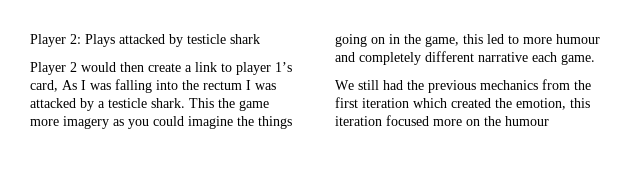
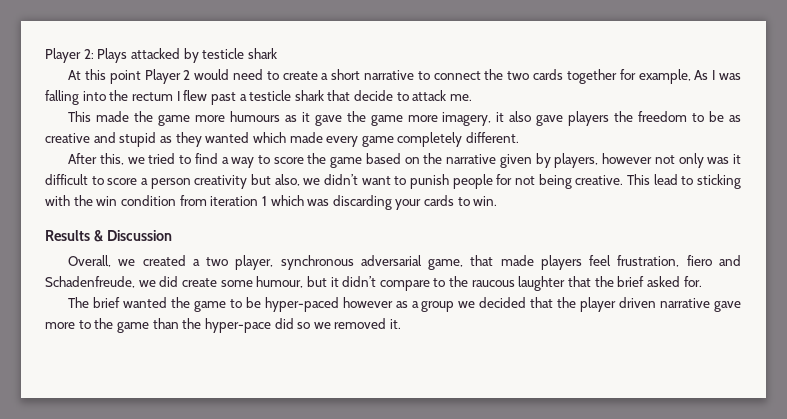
- Player 2 would then create a link to player 1’s card, As I was falling into the rectum I was attacked by a testicle shark. This the game more imagery as you could imagine the things going on in the game, this led to more humour and completely different narrative each game.
- We still had the previous mechanics from the first iteration which created the emotion, this iteration focused more on the humour
+ At this point Player 2 would need to create a short narrative to connect the two cards together for example, As I was falling into the rectum I flew past a testicle shark that decide to attack me.
+ This made the game more humours as it gave the game more imagery, it also gave players the freedom to be as creative and stupid as they wanted which made every game completely different.
+ After this, we tried to find a way to score the game based on the narrative given by players, however not only was it difficult to score a person creativity but also, we didn’t want to punish people for not being creative. This lead to sticking with the win condition from iteration 1 which was discarding your cards to win.
+ Results & Discussion
+ Overall, we created a two player, synchronous adversarial game, that made players feel frustration, fiero and Schadenfreude, we did create some humour, but it didn’t compare to the raucous laughter that the brief asked for.
+ The brief wanted the game to be hyper-paced however as a group we decided that the player driven narrative gave more to the game than the hyper-pace did so we removed it.

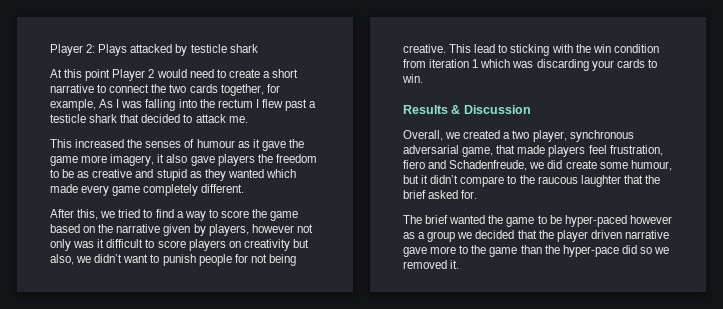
- At this point Player 2 would need to create a short narrative to connect the two cards together for example, As I was falling into the rectum I flew past a testicle shark that decide to attack me.
+ At this point Player 2 would need to create a short narrative to connect the two cards together, for example, As I was falling into the rectum I flew past a testicle shark that decided to attack me.
- This made the game more humours as it gave the game more imagery, it also gave players the freedom to be as creative and stupid as they wanted which made every game completely different.
+ This increased the senses of humour as it gave the game more imagery, it also gave players the freedom to be as creative and stupid as they wanted which made every game completely different.
- After this, we tried to find a way to score the game based on the narrative given by players, however not only was it difficult to score a person creativity but also, we didn’t want to punish people for not being creative.
+ After this, we tried to find a way to score the game based on the narrative given by players, however not only was it difficult to score players on creativity but also, we didn’t want to punish people for not being creative.

